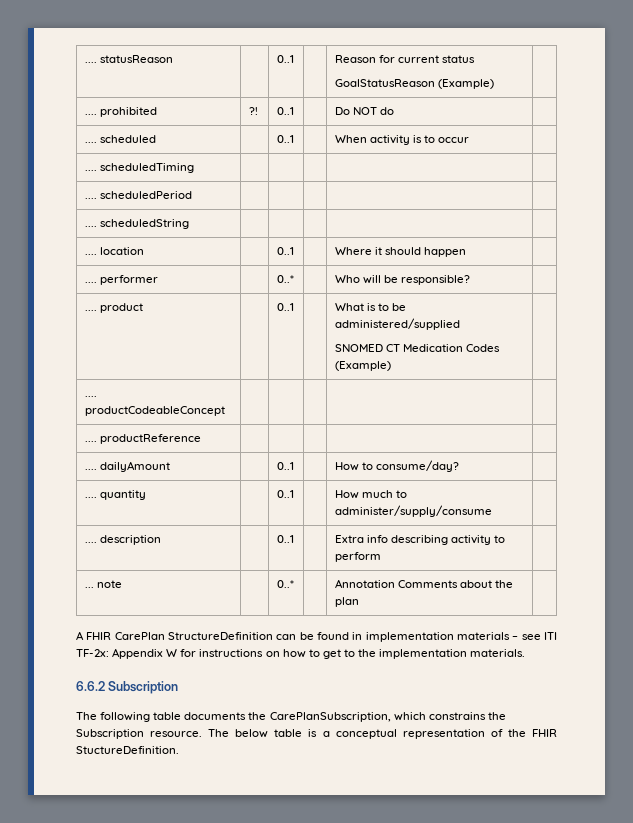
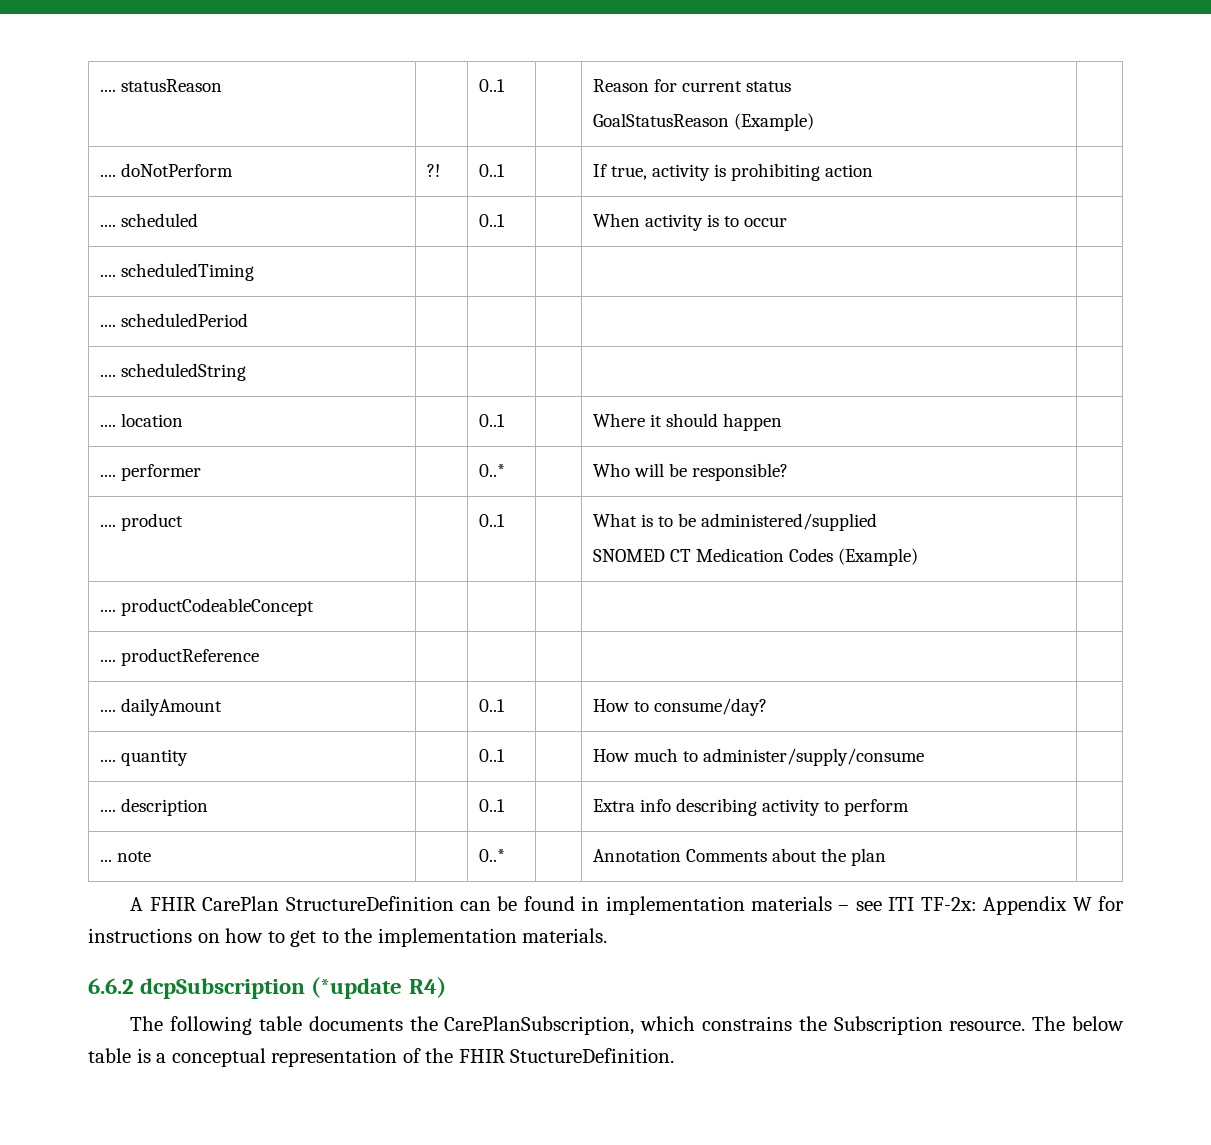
- .... prohibited | ?! | 0..1 | | Do NOT do |
+ .... doNotPerform | ?! | 0..1 | | If true, activity is prohibiting action |
- 6.6.2 Subscription
+ 6.6.2 dcpSubscription (*update R4)

